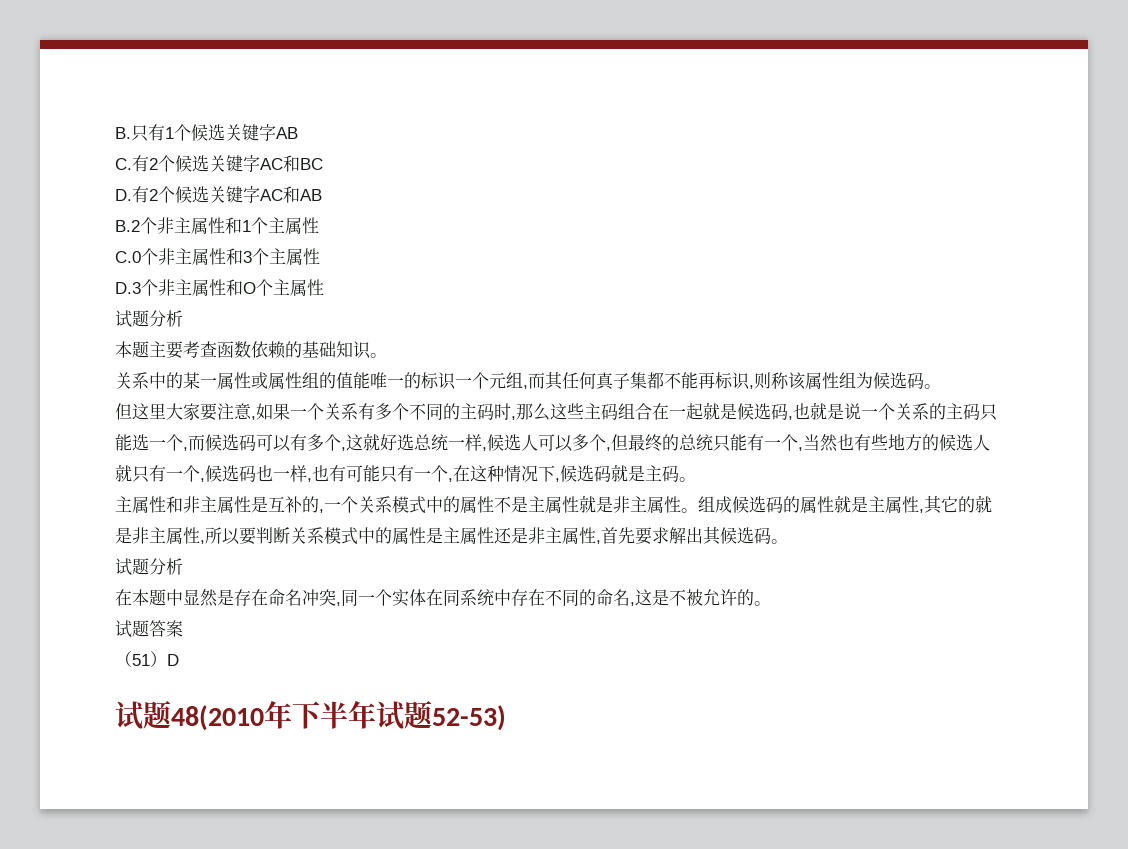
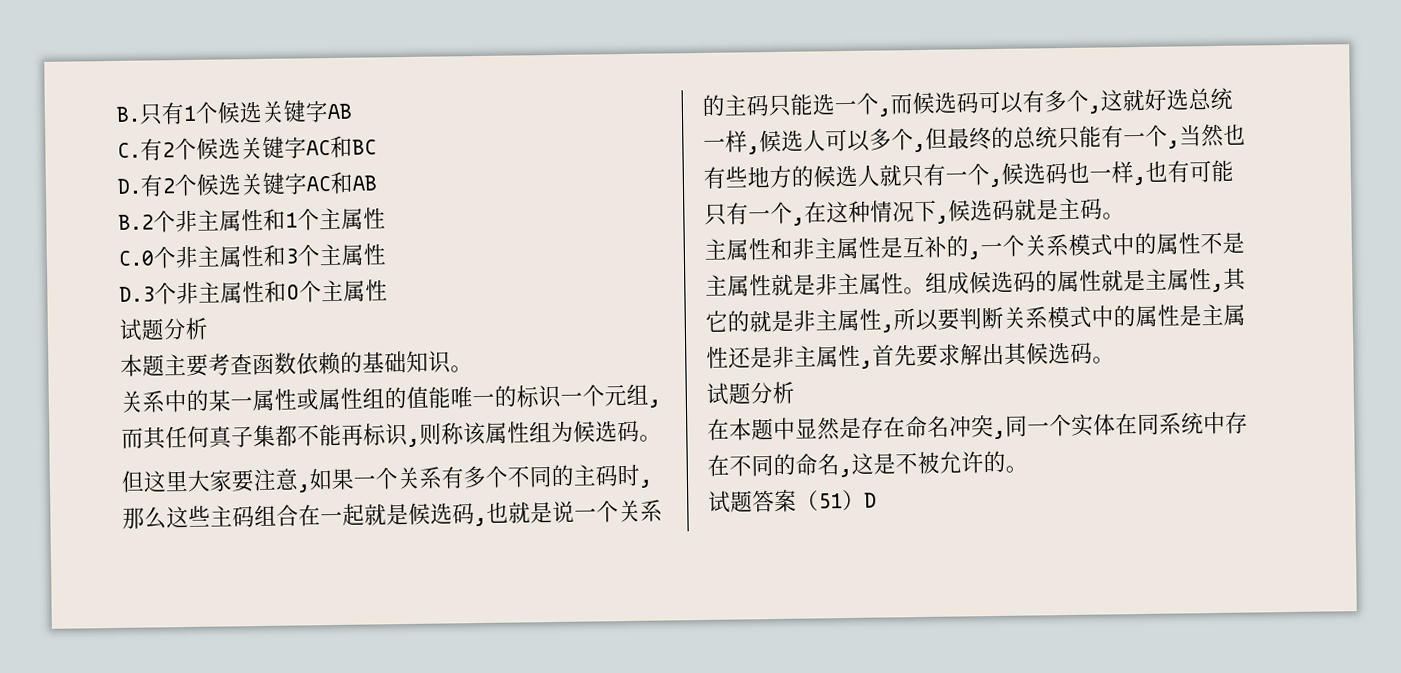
- 试题答案
- （51）D
+ 试题答案（51）D
- 试题48(2010年下半年试题52-53)

